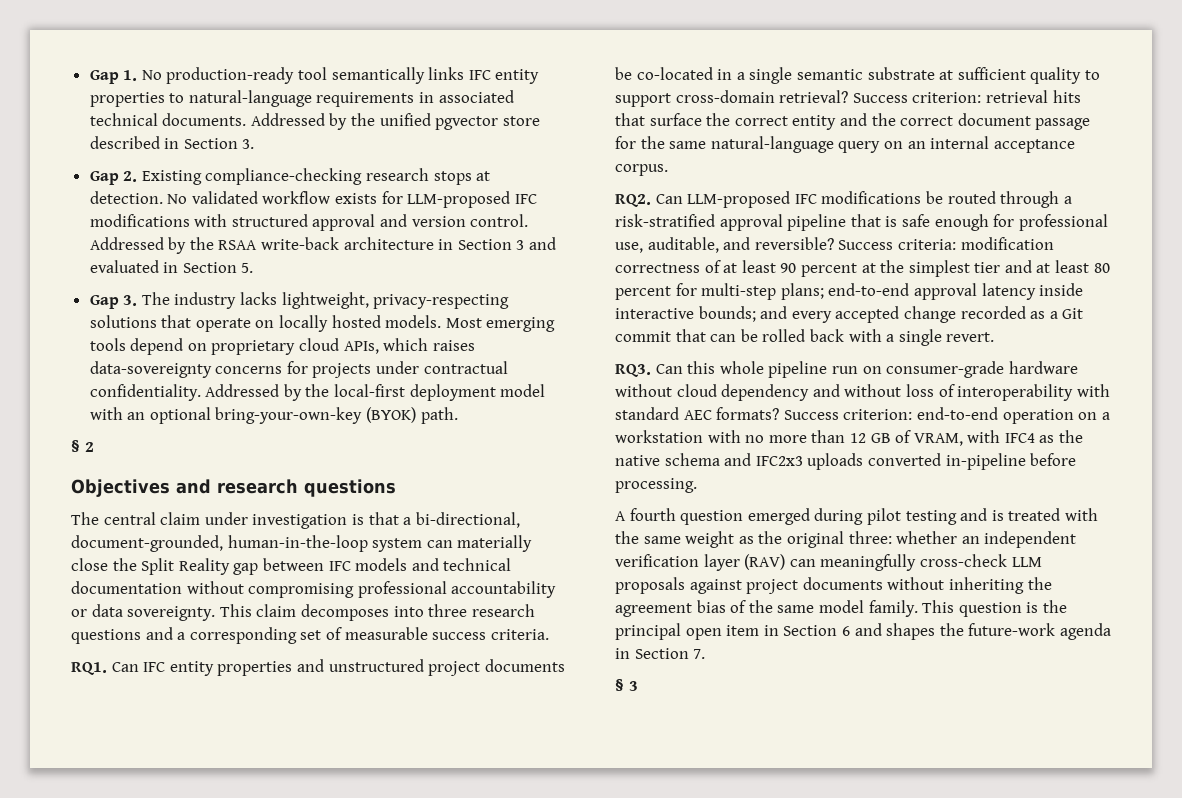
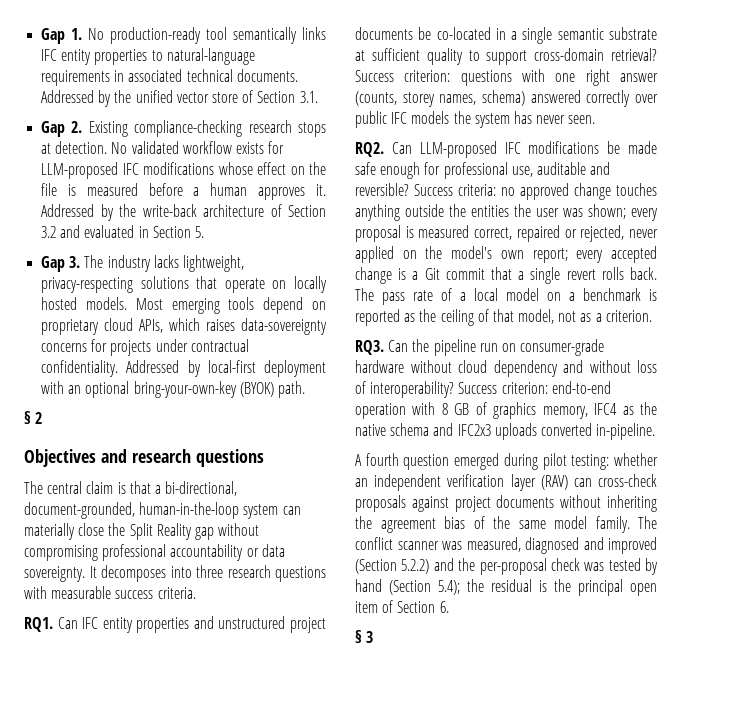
- Addressed by the unified pgvector store described in Section 3.
+ Addressed by the unified vector store of Section 3.1.
- No validated workflow exists for LLM-proposed IFC modifications with structured approval and version control. Addressed by the RSAA write-back architecture in Section 3 and evaluated in Section 5.
+ No validated workflow exists for LLM-proposed IFC modifications whose effect on the file is measured before a human approves it. Addressed by the write-back architecture of Section 3.2 and evaluated in Section 5.
- Addressed by the local-first deployment model with an optional bring-your-own-key (BYOK) path.
+ Addressed by local-first deployment with an optional bring-your-own-key (BYOK) path.
- The central claim under investigation is that a bi-directional, document-grounded, human-in-the-loop system can materially close the Split Reality gap between IFC models and technical documentation without compromising professional accountability or data sovereignty.
+ The central claim is that a bi-directional, document-grounded, human-in-the-loop system can materially close the Split Reality gap without compromising professional accountability or data sovereignty.
- This claim decomposes into three research questions and a corresponding set of measurable success criteria.
+ It decomposes into three research questions with measurable success criteria.
- Success criterion: retrieval hits that surface the correct entity and the correct document passage for the same natural-language query on an internal acceptance corpus.
+ Success criterion: questions with one right answer (counts, storey names, schema) answered correctly over public IFC models the system has never seen.
- RQ2. Can LLM-proposed IFC modifications be routed through a risk-stratified approval pipeline that is safe enough for professional use, auditable, and reversible?
+ RQ2. Can LLM-proposed IFC modifications be made safe enough for professional use, auditable and reversible?
- Success criteria: modification correctness of at least 90 percent at the simplest tier and at least 80 percent for multi-step plans; end-to-end approval latency inside interactive bounds; and every accepted change recorded as a Git commit that can be rolled back with a single revert.
+ Success criteria: no approved change touches anything outside the entities the user was shown; every proposal is measured correct, repaired or rejected, never applied on the model's own report; every accepted change is a Git commit that a single revert rolls back. The pass rate of a local model on a benchmark is reported as the ceiling of that model, not as a criterion.
- RQ3. Can this whole pipeline run on consumer-grade hardware without cloud dependency and without loss of interoperability with standard AEC formats? Success criterion: end-to-end operation on a workstation with no more than 12 GB of VRAM, with IFC4 as the native schema and IFC2x3 uploads converted in-pipeline before processing.
+ RQ3. Can the pipeline run on consumer-grade hardware without cloud dependency and without loss of interoperability? Success criterion: end-to-end operation with 8 GB of graphics memory, IFC4 as the native schema and IFC2x3 uploads converted in-pipeline.
- A fourth question emerged during pilot testing and is treated with the same weight as the original three: whether an independent verification layer (RAV) can meaningfully cross-check LLM proposals against project documents without inheriting the agreement bias of the same model family.
+ A fourth question emerged during pilot testing: whether an independent verification layer (RAV) can cross-check proposals against project documents without inheriting the agreement bias of the same model family.
- This question is the principal open item in Section 6 and shapes the future-work agenda in Section 7.
+ The conflict scanner was measured, diagnosed and improved (Section 5.2.2) and the per-proposal check was tested by hand (Section 5.4); the residual is the principal open item of Section 6.

